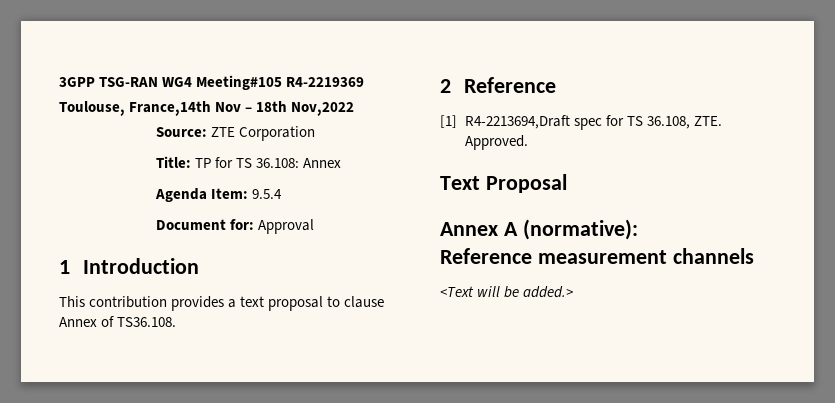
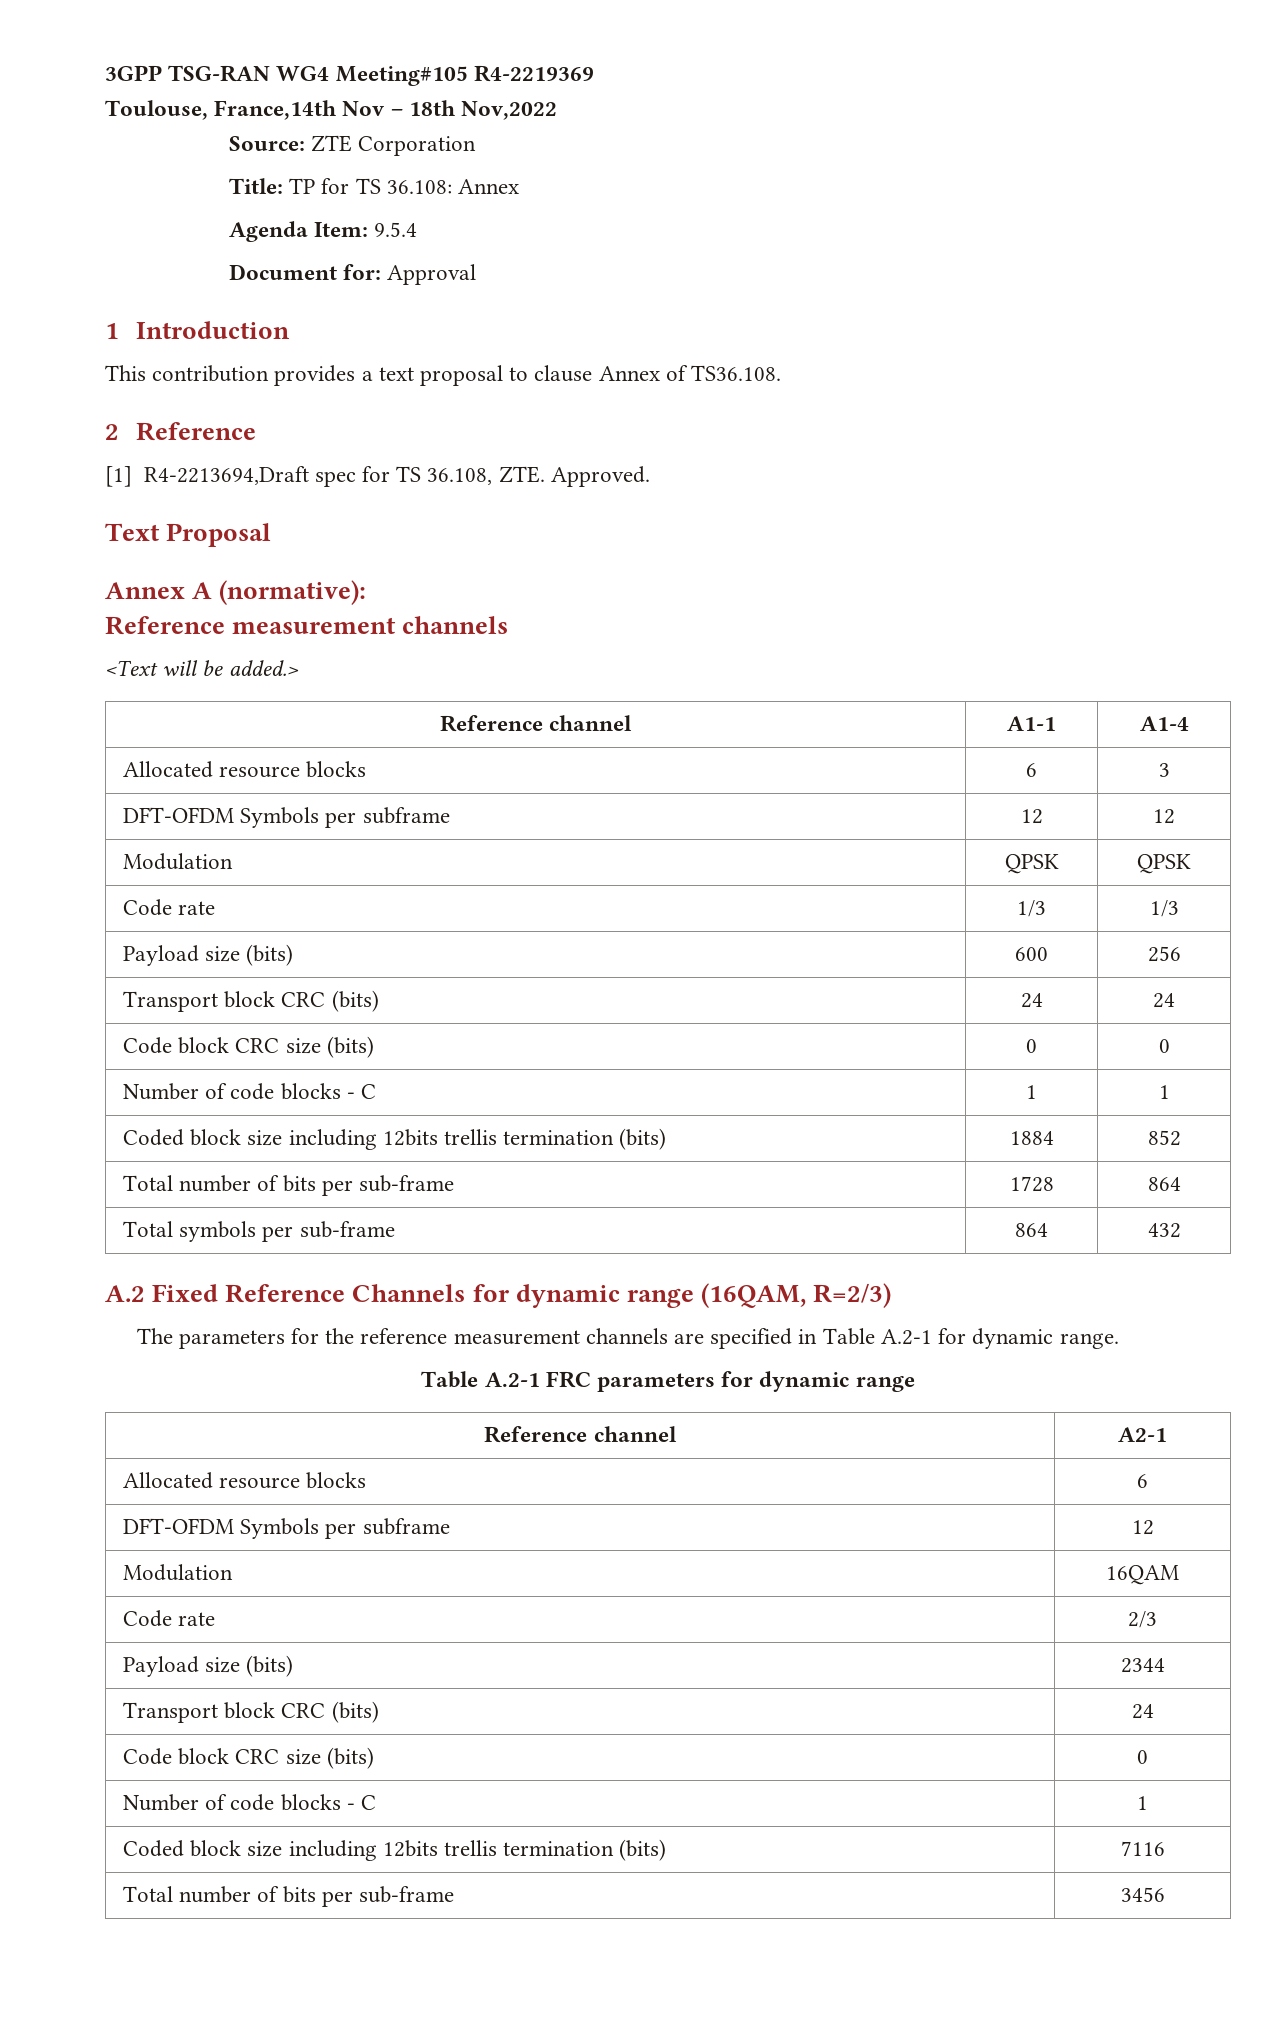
+ Reference channel | A1-1 | A1-4
+ Allocated resource blocks | 6 | 3
+ DFT-OFDM Symbols per subframe | 12 | 12
+ Modulation | QPSK | QPSK
+ Code rate | 1/3 | 1/3
+ Payload size (bits) | 600 | 256
+ Transport block CRC (bits) | 24 | 24
+ Code block CRC size (bits) | 0 | 0
+ Number of code blocks - C | 1 | 1
+ Coded block size including 12bits trellis termination (bits) | 1884 | 852
+ Total number of bits per sub-frame | 1728 | 864
+ Total symbols per sub-frame | 864 | 432
+ A.2 Fixed Reference Channels for dynamic range (16QAM, R=2/3)
+ The parameters for the reference measurement channels are specified in Table A.2-1 for dynamic range.
+ Table A.2-1 FRC parameters for dynamic range
+ Reference channel | A2-1
+ Allocated resource blocks | 6
+ DFT-OFDM Symbols per subframe | 12
+ Modulation | 16QAM
+ Code rate | 2/3
+ Payload size (bits) | 2344
+ Transport block CRC (bits) | 24
+ Code block CRC size (bits) | 0
+ Number of code blocks - C | 1
+ Coded block size including 12bits trellis termination (bits) | 7116
+ Total number of bits per sub-frame | 3456

